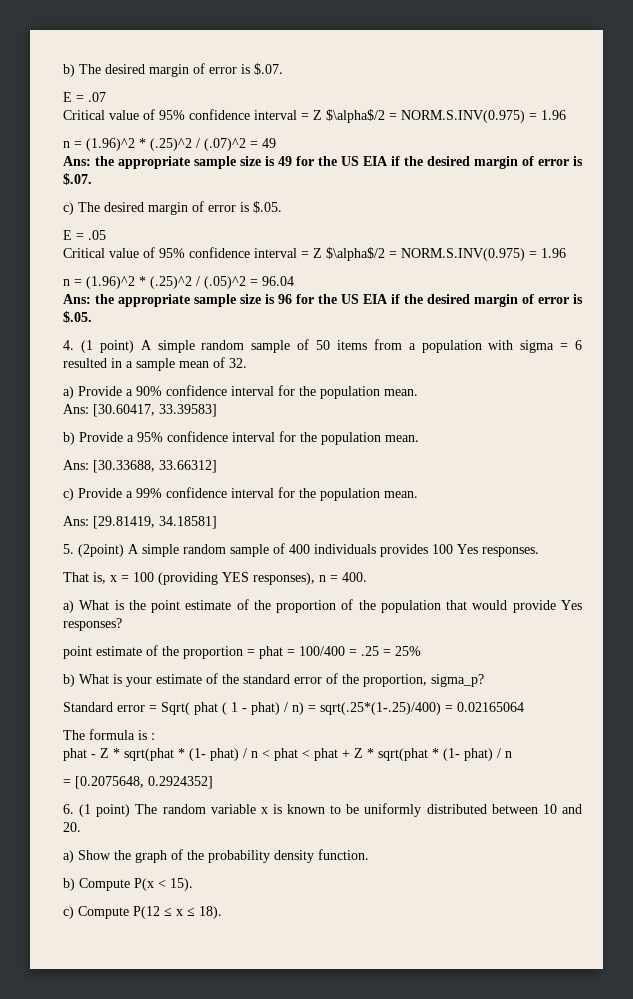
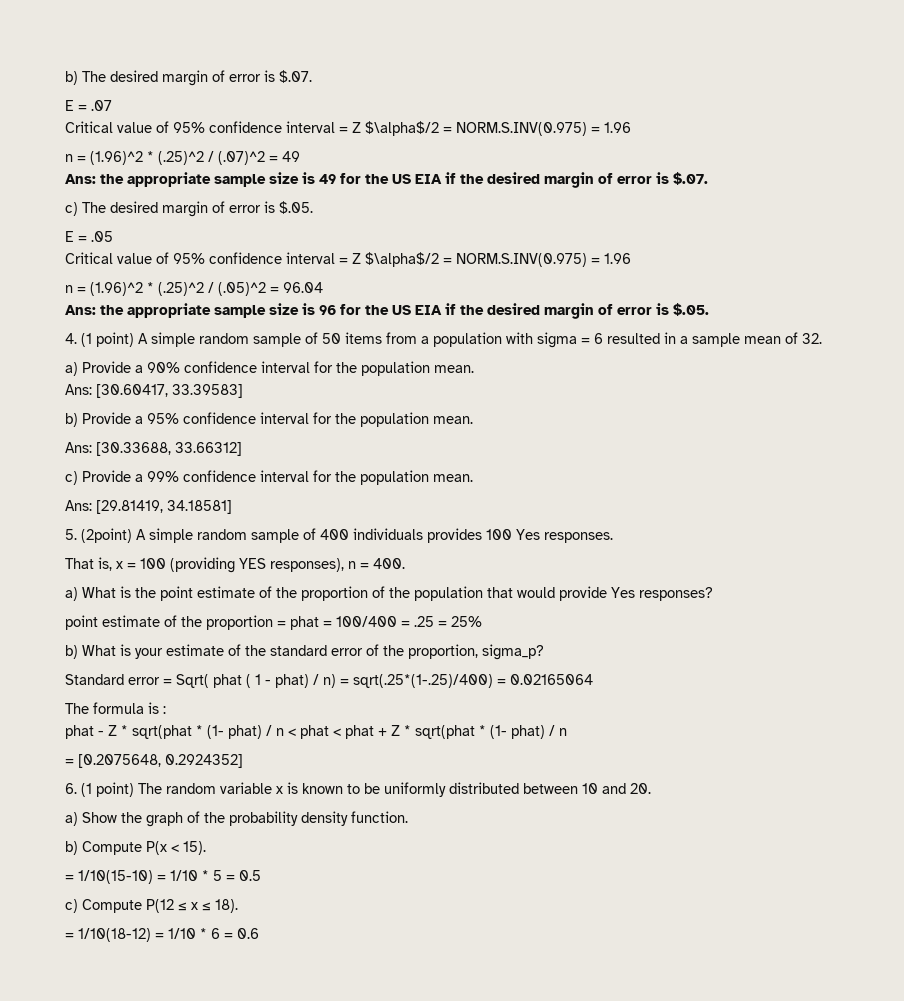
+ = 1/10(15-10) = 1/10 * 5 = 0.5
+ = 1/10(18-12) = 1/10 * 6 = 0.6

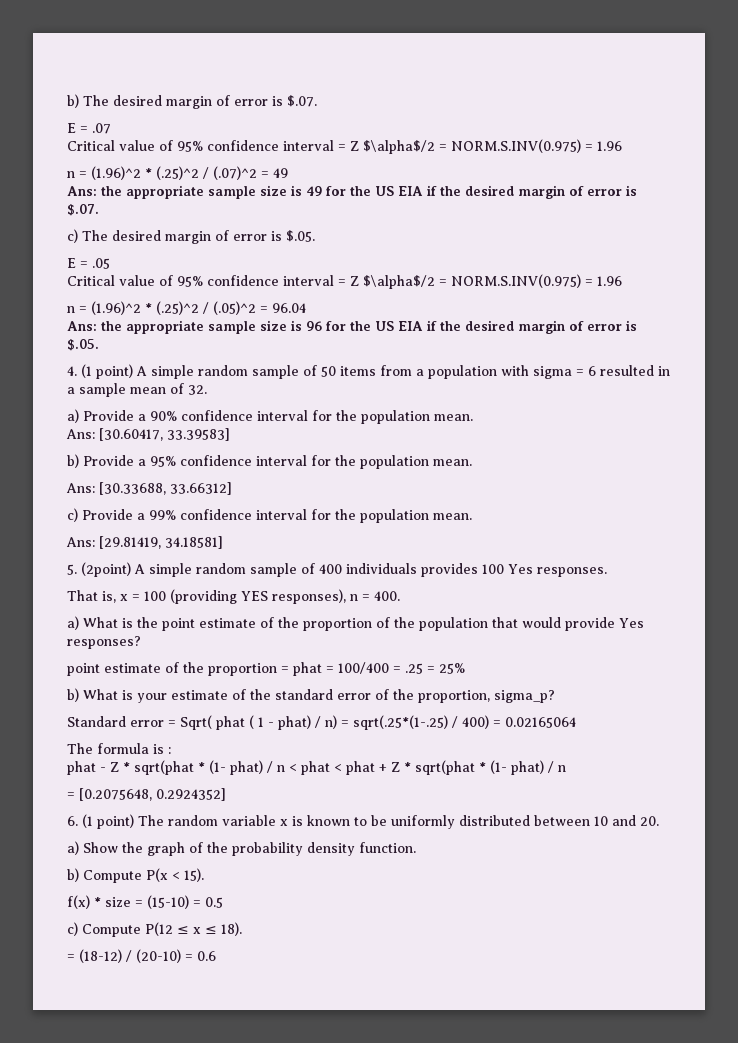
- Standard error = Sqrt( phat ( 1 - phat) / n) = sqrt(.25*(1-.25)/400) = 0.02165064
+ Standard error = Sqrt( phat ( 1 - phat) / n) = sqrt(.25*(1-.25) / 400) = 0.02165064
- = 1/10(15-10) = 1/10 * 5 = 0.5
+ f(x) * size = (15-10) = 0.5
- = 1/10(18-12) = 1/10 * 6 = 0.6
+ = (18-12) / (20-10) = 0.6

